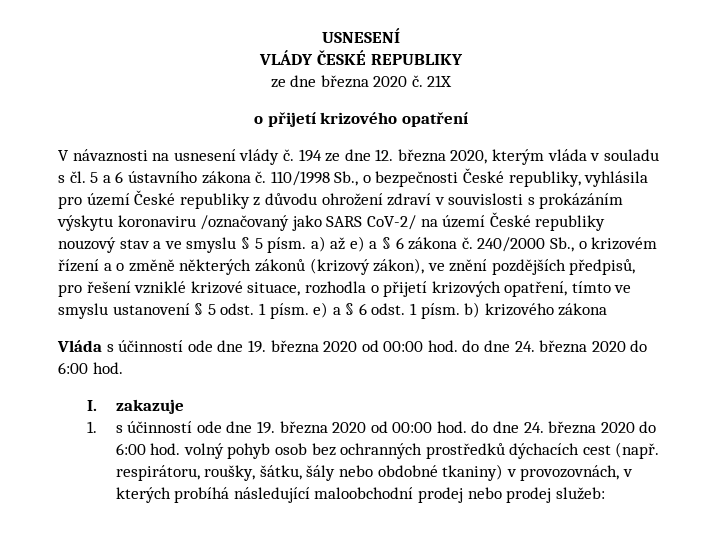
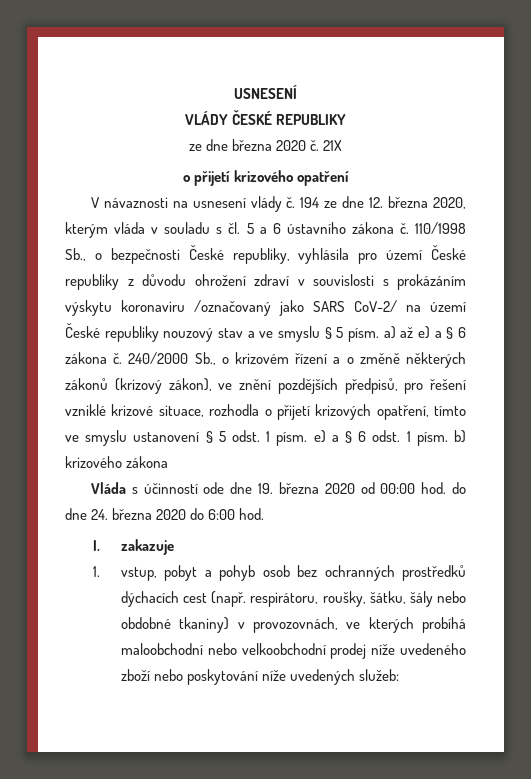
- 1. s účinností ode dne 19. března 2020 od 00:00 hod. do dne 24. března 2020 do 6:00 hod. volný pohyb osob bez ochranných prostředků dýchacích cest (např. respirátoru, roušky, šátku, šály nebo obdobné tkaniny) v provozovnách, v kterých probíhá následující maloobchodní prodej nebo prodej služeb:
+ 1. vstup, pobyt a pohyb osob bez ochranných prostředků dýchacích cest (např. respirátoru, roušky, šátku, šály nebo obdobné tkaniny) v provozovnách, ve kterých probíhá maloobchodní nebo velkoobchodní prodej níže uvedeného zboží nebo poskytování níže uvedených služeb:

